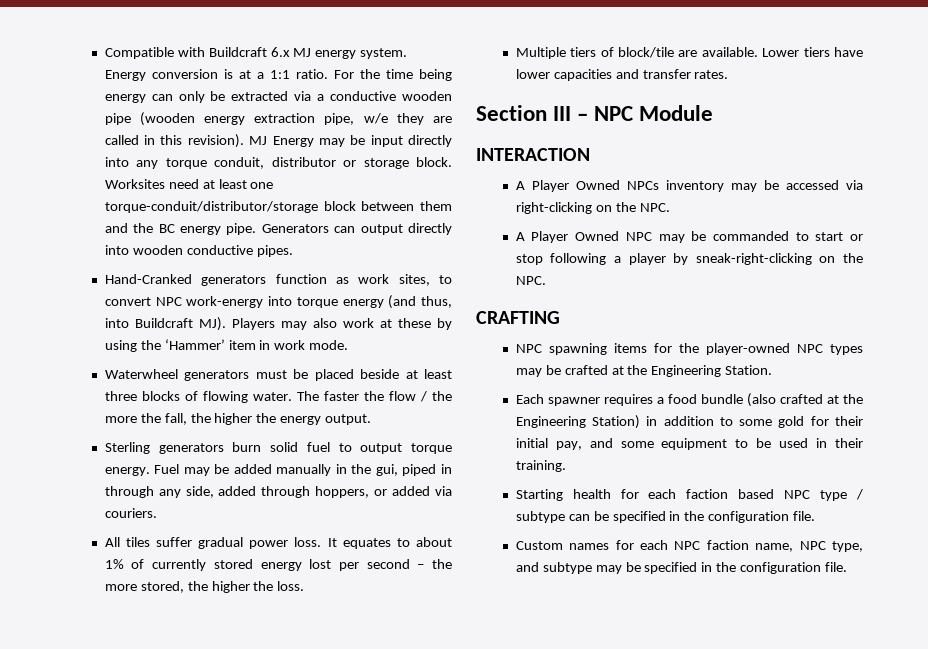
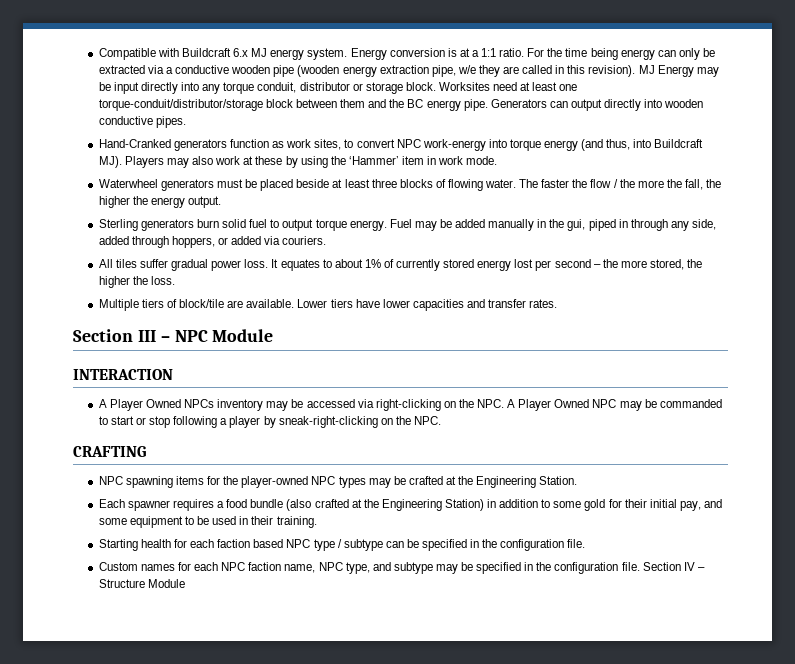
- A Player Owned NPCs inventory may be accessed via right-clicking on the NPC.
- A Player Owned NPC may be commanded to start or stop following a player by sneak-right-clicking on the NPC.
+ A Player Owned NPCs inventory may be accessed via right-clicking on the NPC. A Player Owned NPC may be commanded to start or stop following a player by sneak-right-clicking on the NPC.
+ Section IV – Structure Module

